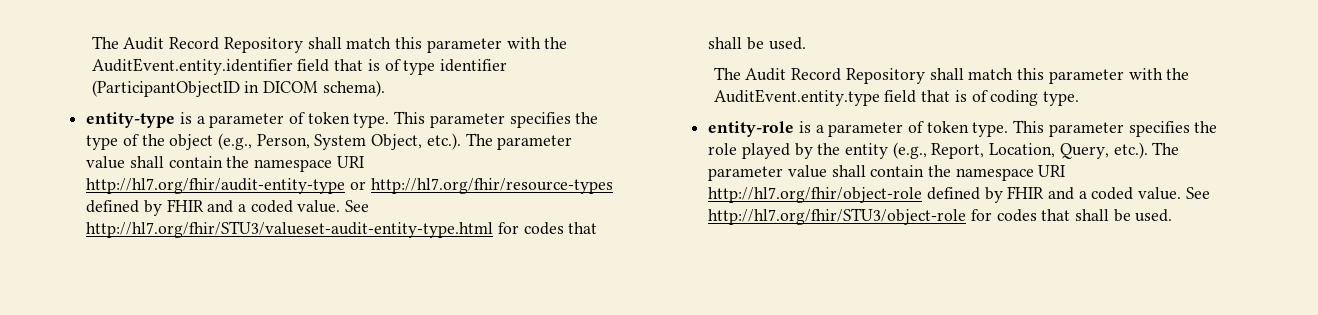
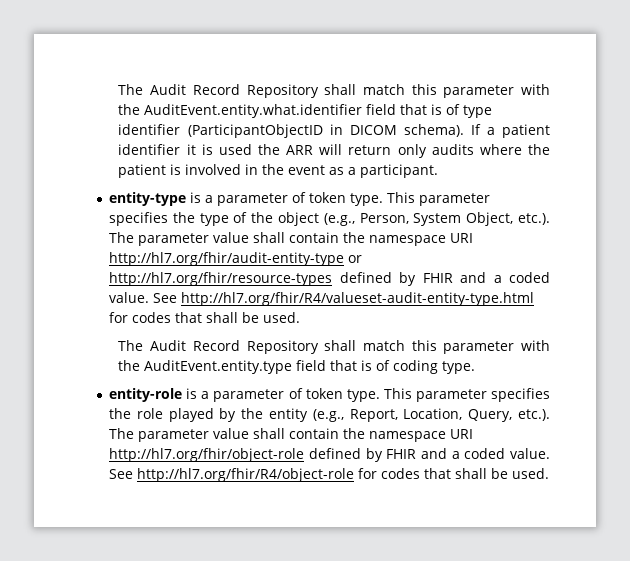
- The Audit Record Repository shall match this parameter with the AuditEvent.entity.identifier field that is of type identifier (ParticipantObjectID in DICOM schema).
+ The Audit Record Repository shall match this parameter with the AuditEvent.entity.what.identifier field that is of type identifier (ParticipantObjectID in DICOM schema). If a patient identifier it is used the ARR will return only audits where the patient is involved in the event as a participant.
- See http://hl7.org/fhir/STU3/valueset-audit-entity-type.html for codes that shall be used.
+ See http://hl7.org/fhir/R4/valueset-audit-entity-type.html for codes that shall be used.
- See http://hl7.org/fhir/STU3/object-role for codes that shall be used.
+ See http://hl7.org/fhir/R4/object-role for codes that shall be used.

